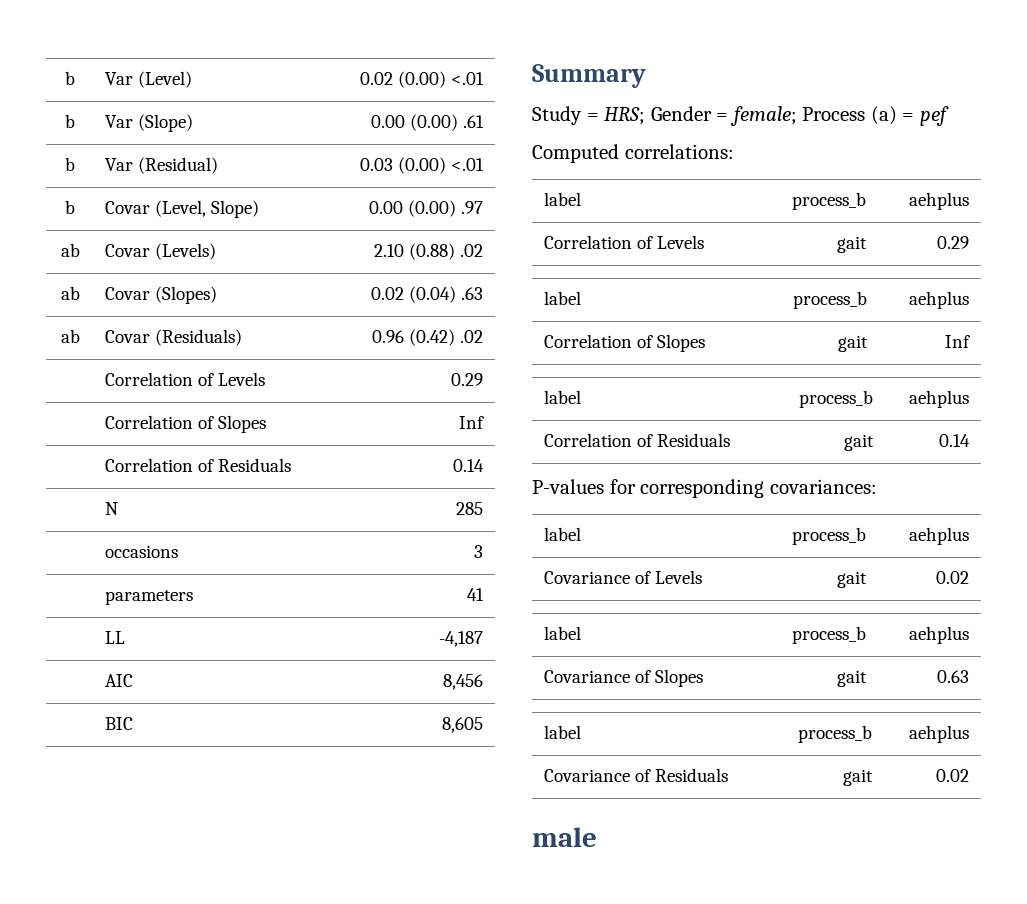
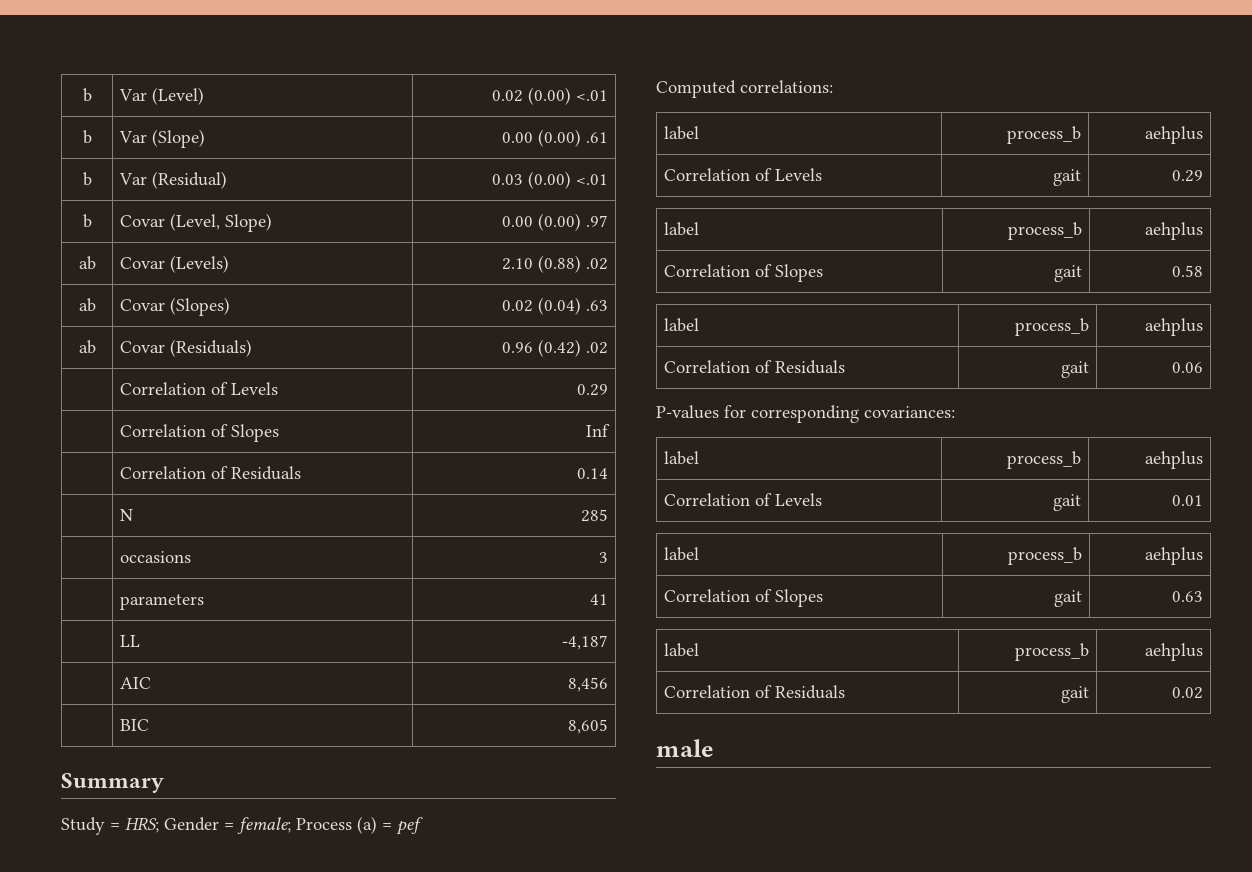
- Correlation of Slopes | gait | Inf
+ Correlation of Slopes | gait | 0.58
  label | process_b | aehplus
- Correlation of Residuals | gait | 0.14
+ Correlation of Residuals | gait | 0.06
- Covariance of Levels | gait | 0.02
+ Correlation of Levels | gait | 0.01
  label | process_b | aehplus
- Covariance of Slopes | gait | 0.63
+ Correlation of Slopes | gait | 0.63
- Covariance of Residuals | gait | 0.02
+ Correlation of Residuals | gait | 0.02

